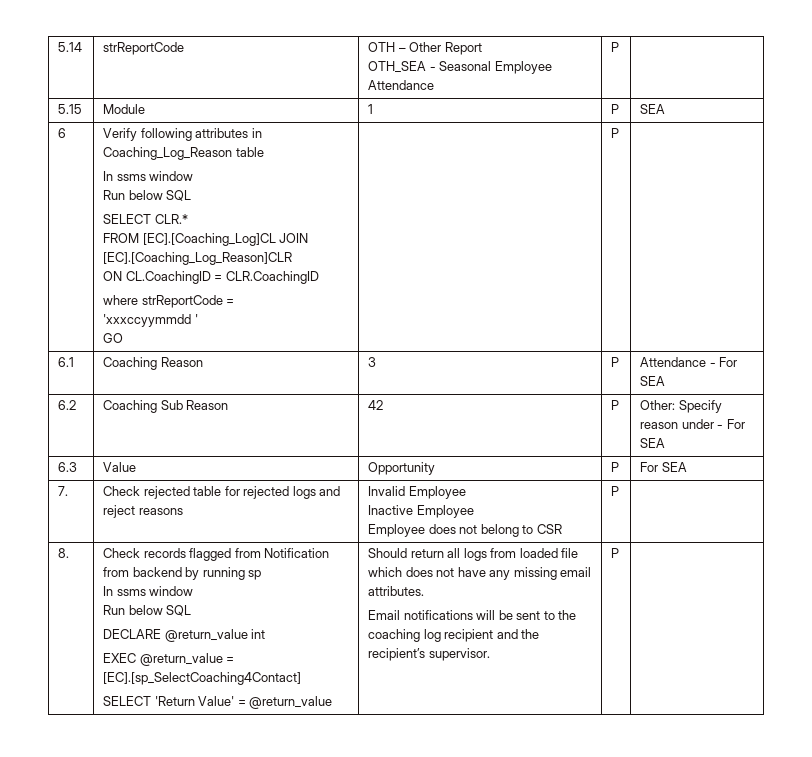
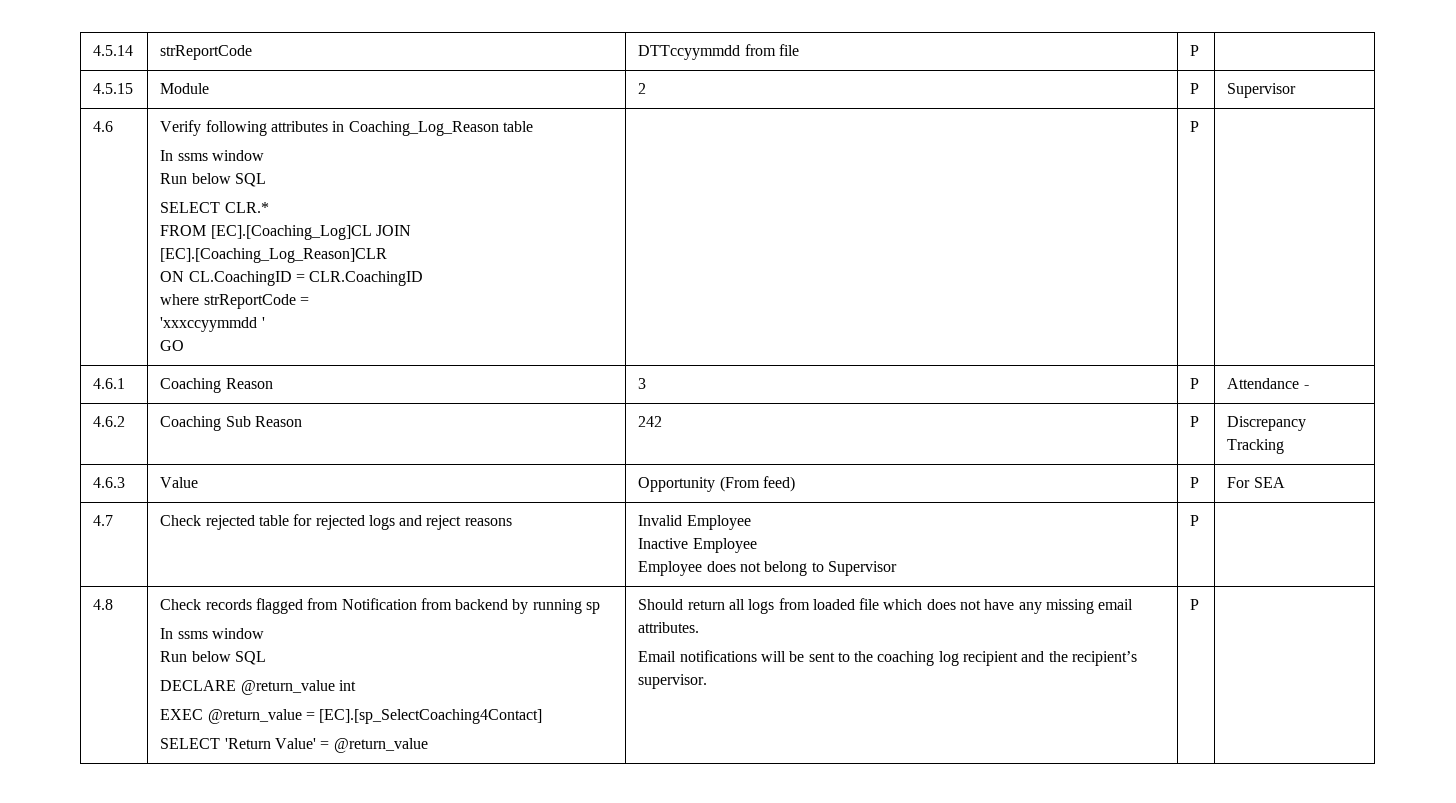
- 5.14 | strReportCode | OTH – Other Report
- OTH_SEA - Seasonal Employee Attendance | P |
- 5.15 | Module | 1 | P | SEA
- 6 | Verify following attributes in Coaching_Log_Reason table
+ 4.5.14 | strReportCode | DTTccyymmdd from file | P |
+ 4.5.15 | Module | 2 | P | Supervisor
+ 4.6 | Verify following attributes in Coaching_Log_Reason table
- 6.1 | Coaching Reason | 3 | P | Attendance - For SEA
- 6.2 | Coaching Sub Reason | 42 | P | Other: Specify reason under - For SEA
- 6.3 | Value | Opportunity | P | For SEA
+ 4.6.1 | Coaching Reason | 3 | P | Attendance -
+ 4.6.2 | Coaching Sub Reason | 242 | P | Discrepancy Tracking
+ 4.6.3 | Value | Opportunity (From feed) | P | For SEA
- 7. | Check rejected table for rejected logs and reject reasons | Invalid Employee
+ 4.7 | Check rejected table for rejected logs and reject reasons | Invalid Employee
  Inactive Employee
- Employee does not belong to CSR | P |
- 8.
+ Employee does not belong to Supervisor | P |
+ 4.8

